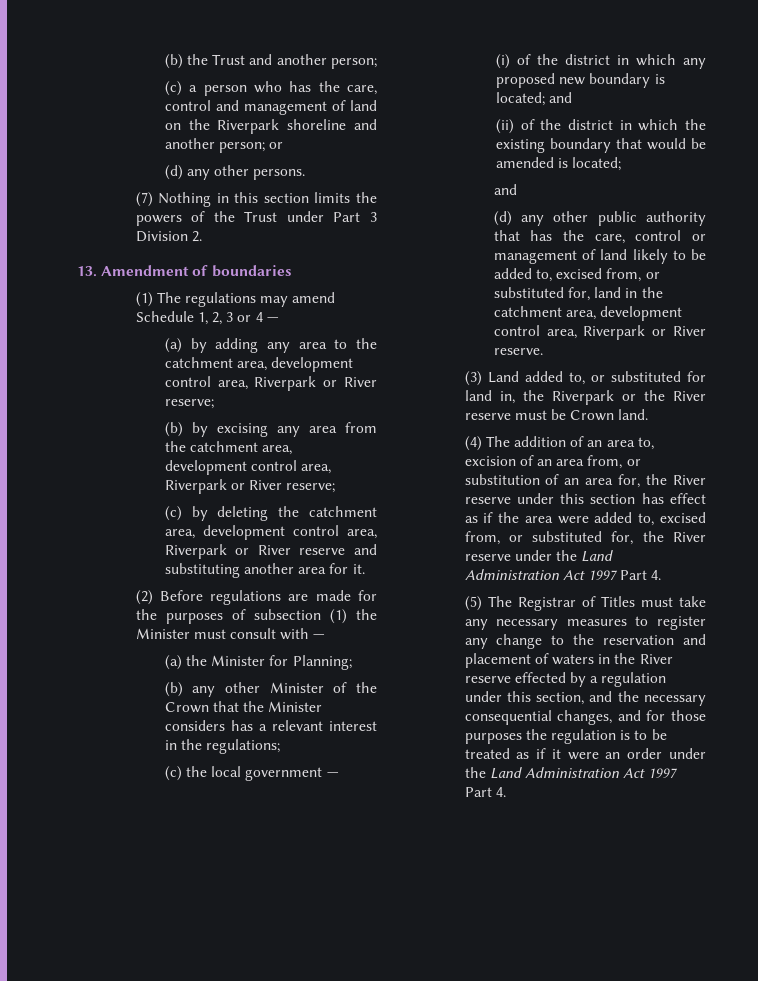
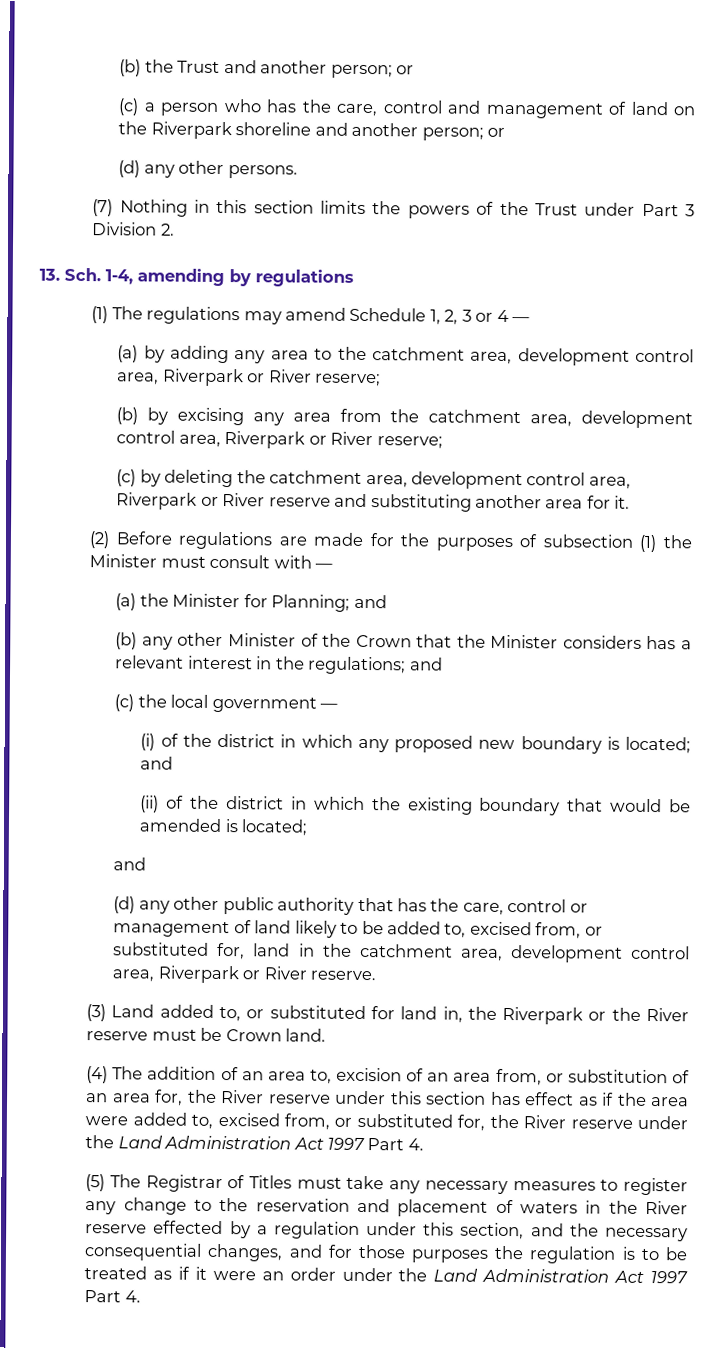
- (b) the Trust and another person;
+ (b) the Trust and another person; or
- 13. Amendment of boundaries
+ 13. Sch. 1-4, amending by regulations
- (a) the Minister for Planning;
+ (a) the Minister for Planning; and
- (b) any other Minister of the Crown that the Minister considers has a relevant interest in the regulations;
+ (b) any other Minister of the Crown that the Minister considers has a relevant interest in the regulations; and

